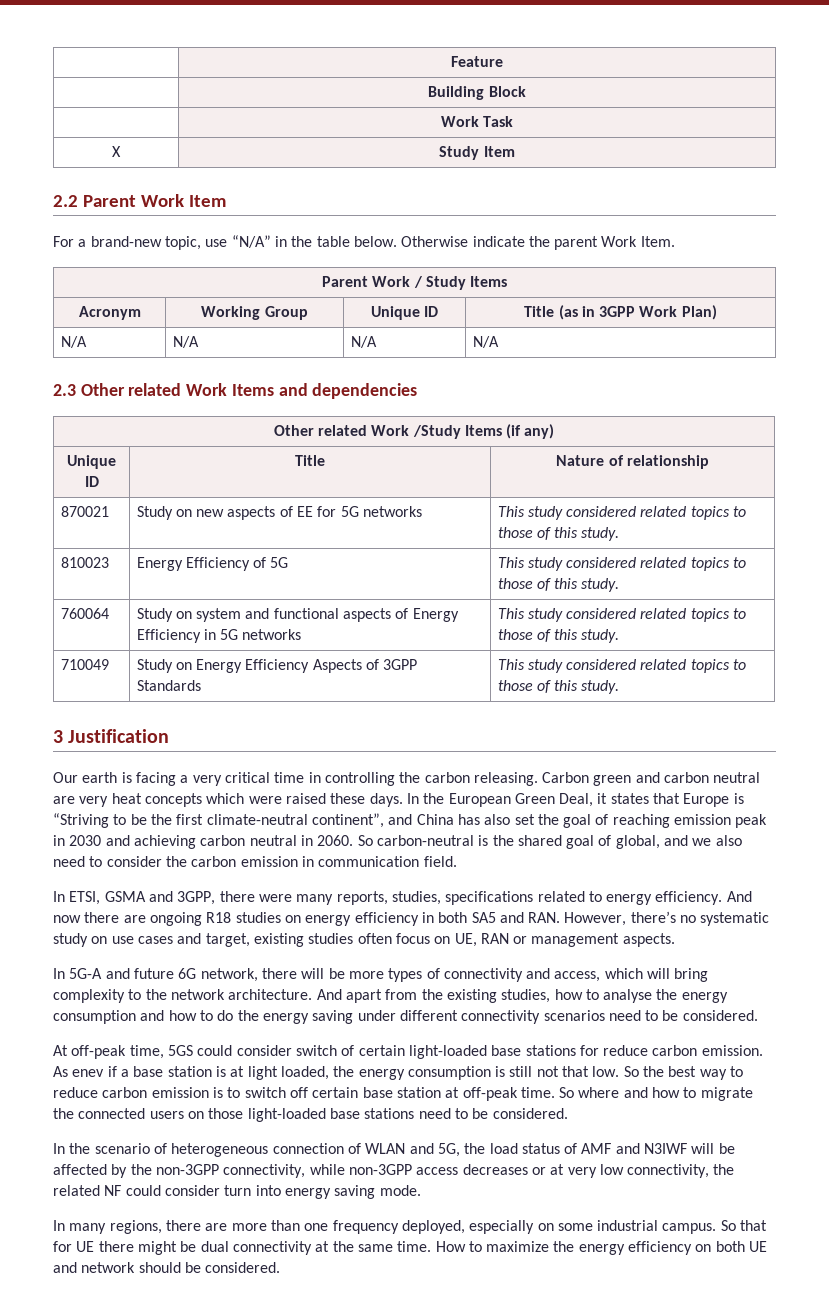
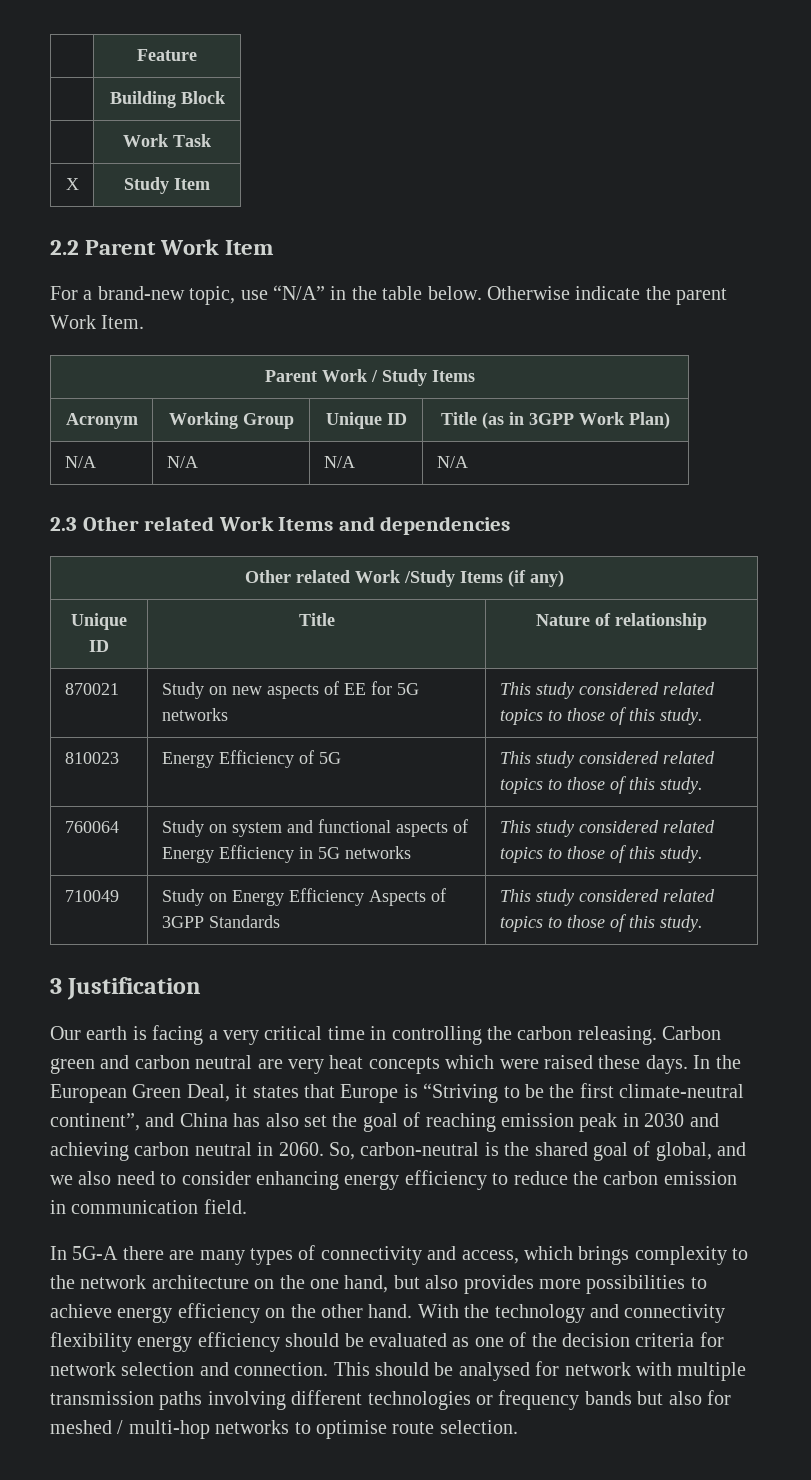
- So carbon-neutral is the shared goal of global, and we also need to consider the carbon emission in communication field.
+ So, carbon-neutral is the shared goal of global, and we also need to consider enhancing energy efficiency to reduce the carbon emission in communication field.
- In ETSI, GSMA and 3GPP, there were many reports, studies, specifications related to energy efficiency. And now there are ongoing R18 studies on energy efficiency in both SA5 and RAN. However, there’s no systematic study on use cases and target, existing studies often focus on UE, RAN or management aspects.
- In 5G-A and future 6G network, there will be more types of connectivity and access, which will bring complexity to the network architecture. And apart from the existing studies, how to analyse the energy consumption and how to do the energy saving under different connectivity scenarios need to be considered.
- At off-peak time, 5GS could consider switch of certain light-loaded base stations for reduce carbon emission. As enev if a base station is at light loaded, the energy consumption is still not that low. So the best way to reduce carbon emission is to switch off certain base station at off-peak time. So where and how to migrate the connected users on those light-loaded base stations need to be considered.
- In the scenario of heterogeneous connection of WLAN and 5G, the load status of AMF and N3IWF will be affected by the non-3GPP connectivity, while non-3GPP access decreases or at very low connectivity, the related NF could consider turn into energy saving mode.
- In many regions, there are more than one frequency deployed, especially on some industrial campus. So that for UE there might be dual connectivity at the same time. How to maximize the energy efficiency on both UE and network should be considered.
+ In 5G-A there are many types of connectivity and access, which brings complexity to the network architecture on the one hand, but also provides more possibilities to achieve energy efficiency on the other hand. With the technology and connectivity flexibility energy efficiency should be evaluated as one of the decision criteria for network selection and connection. This should be analysed for network with multiple transmission paths involving different technologies or frequency bands but also for meshed / multi-hop networks to optimise route selection.

